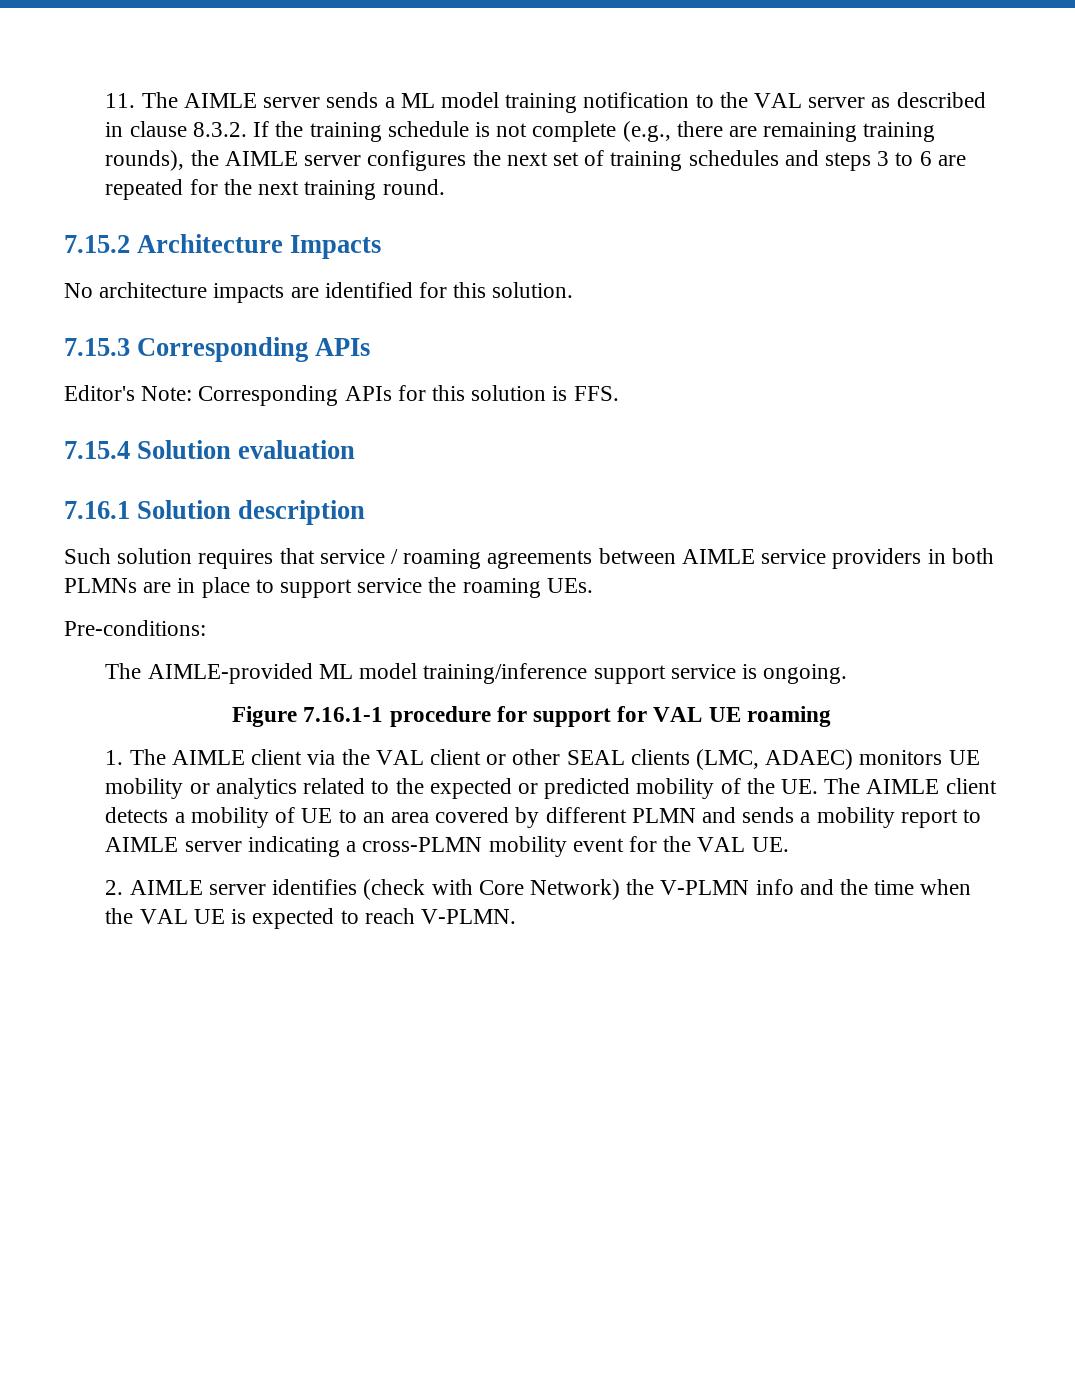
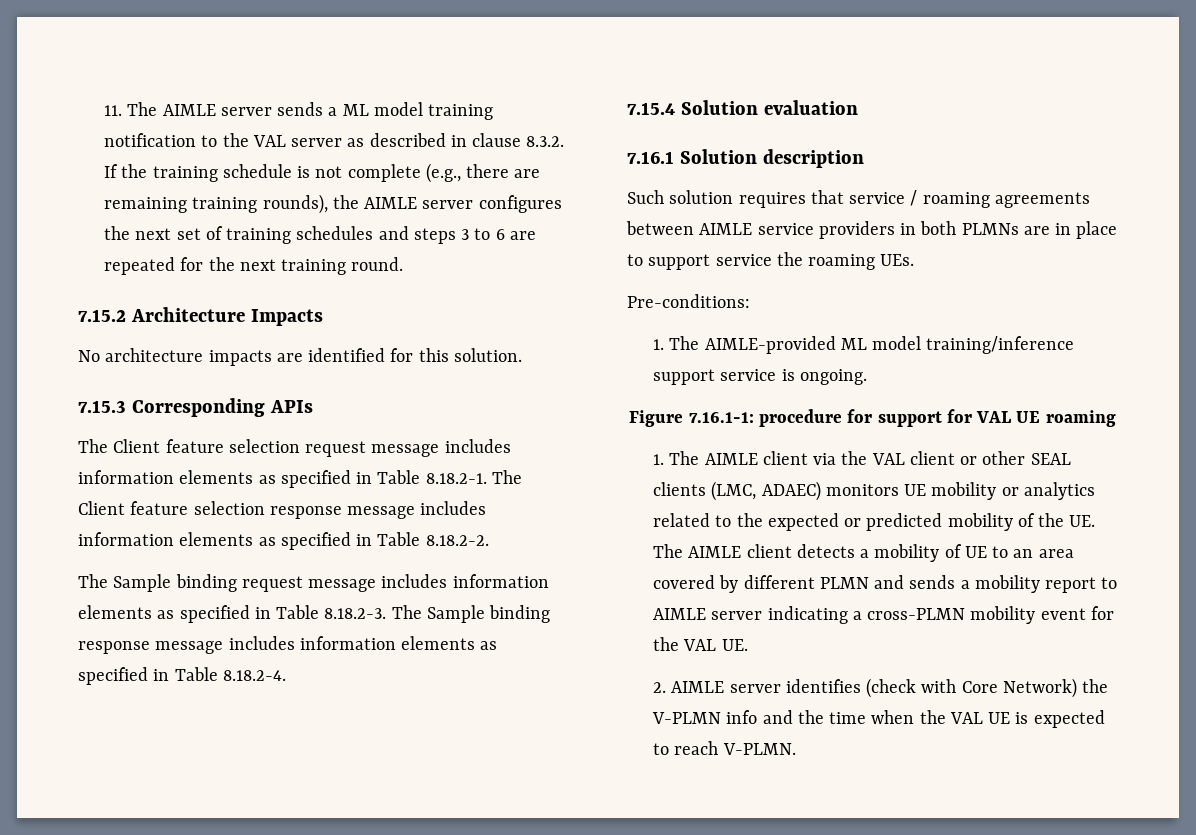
- Editor's Note: Corresponding APIs for this solution is FFS.
+ The Client feature selection request message includes information elements as specified in Table 8.18.2-1. The Client feature selection response message includes information elements as specified in Table 8.18.2-2.
+ The Sample binding request message includes information elements as specified in Table 8.18.2-3. The Sample binding response message includes information elements as specified in Table 8.18.2-4.
- The AIMLE-provided ML model training/inference support service is ongoing.
+ 1. The AIMLE-provided ML model training/inference support service is ongoing.
- Figure 7.16.1-1 procedure for support for VAL UE roaming
+ Figure 7.16.1-1: procedure for support for VAL UE roaming

